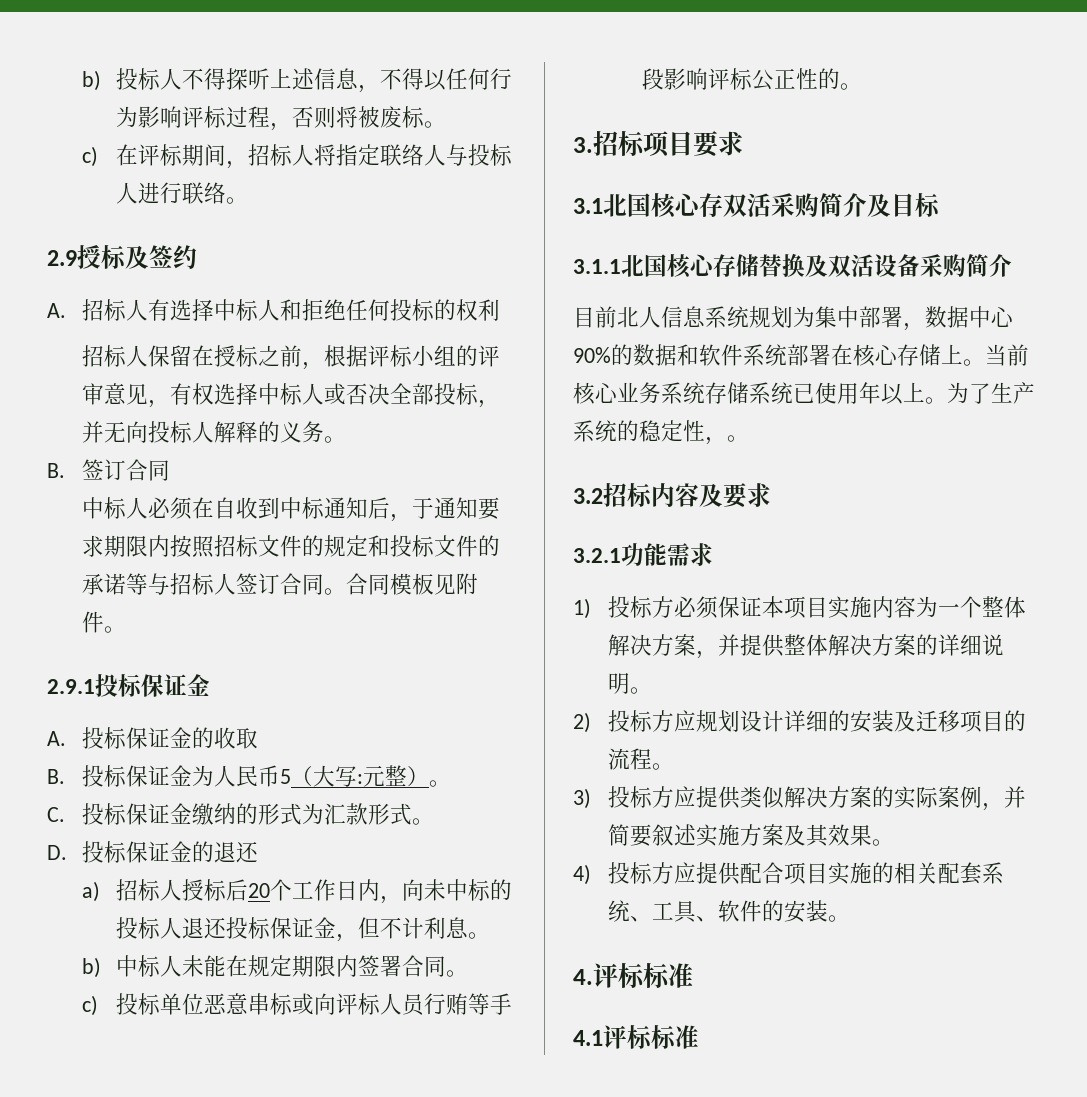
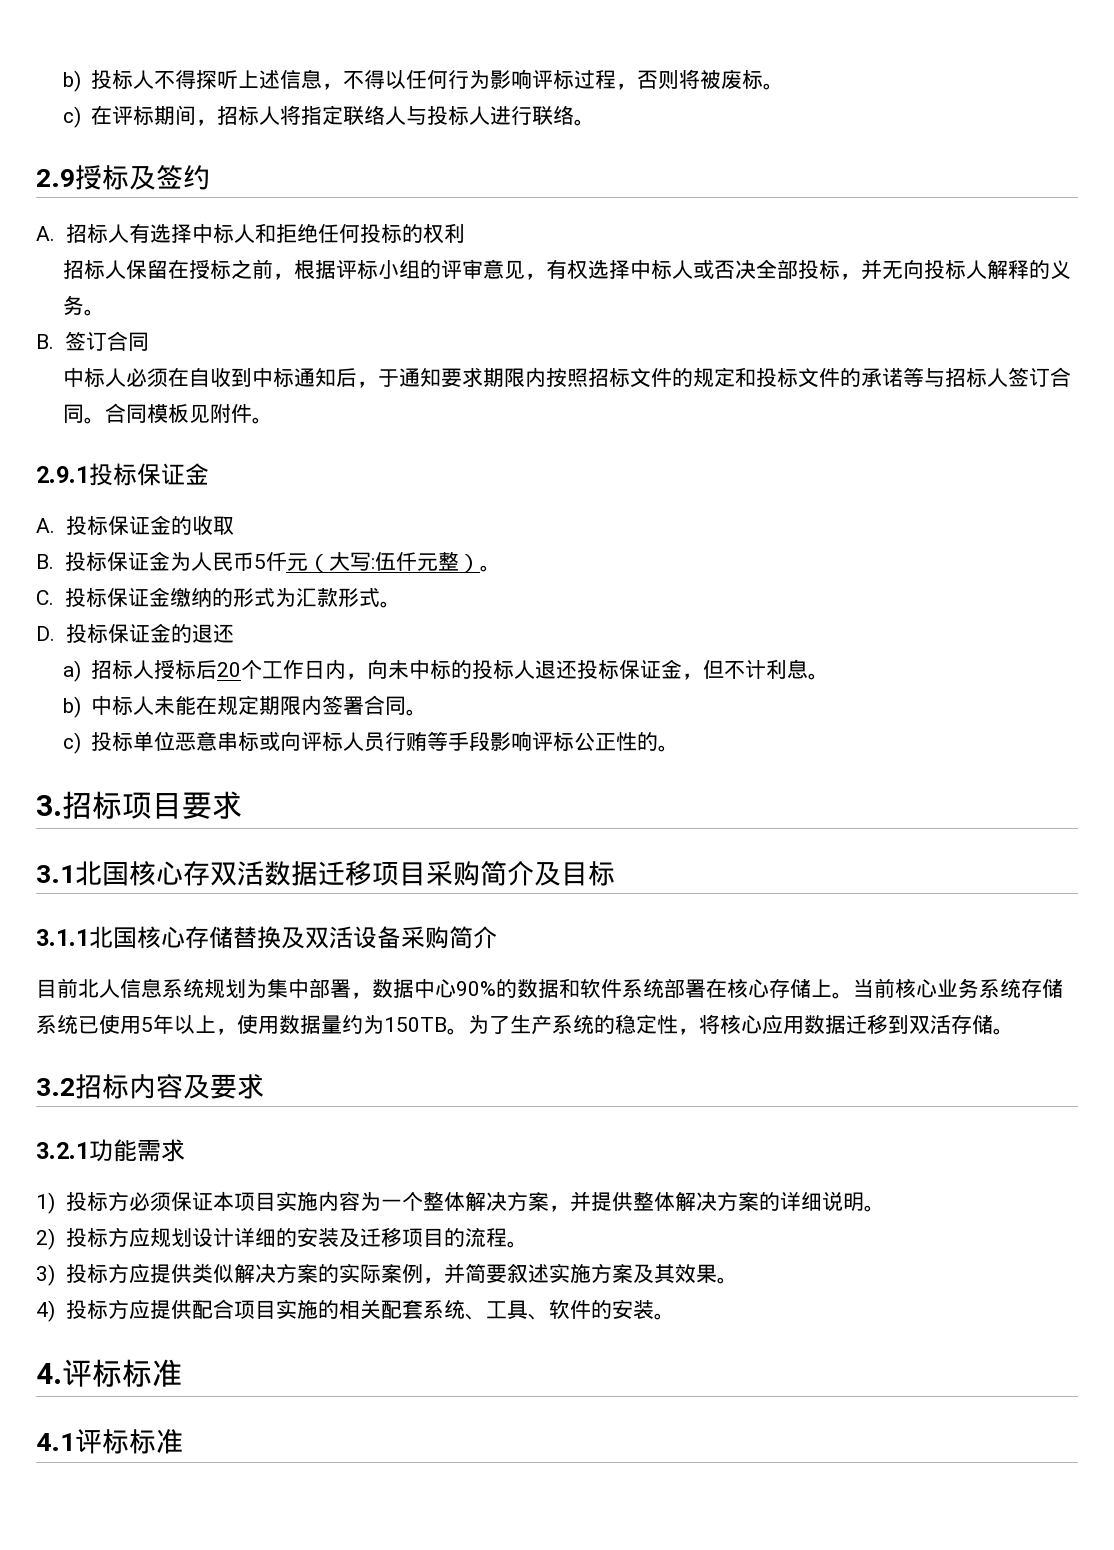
- B.投标保证金为人民币5（大写:元整）。
+ B.投标保证金为人民币5仟元（大写:伍仟元整）。
- 3.1北国核心存双活采购简介及目标
+ 3.1北国核心存双活数据迁移项目采购简介及目标
- 当前核心业务系统存储系统已使用年以上。
+ 当前核心业务系统存储系统已使用5年以上，使用数据量约为150TB。
- 为了生产系统的稳定性，。
+ 为了生产系统的稳定性，将核心应用数据迁移到双活存储。

